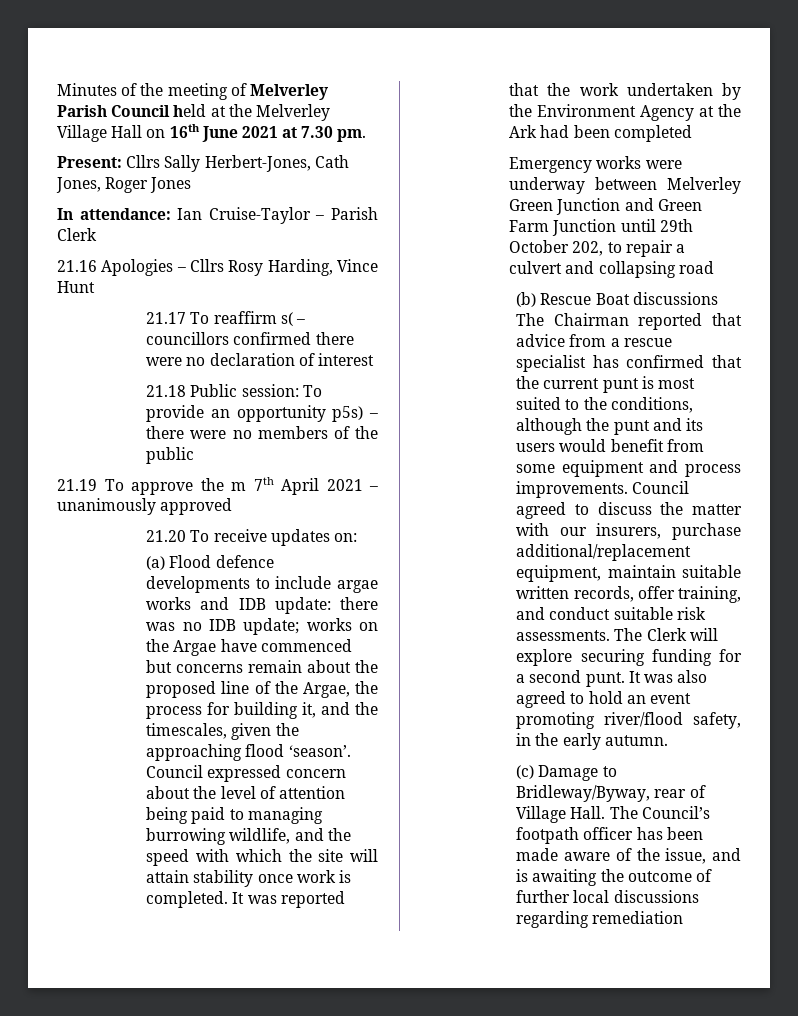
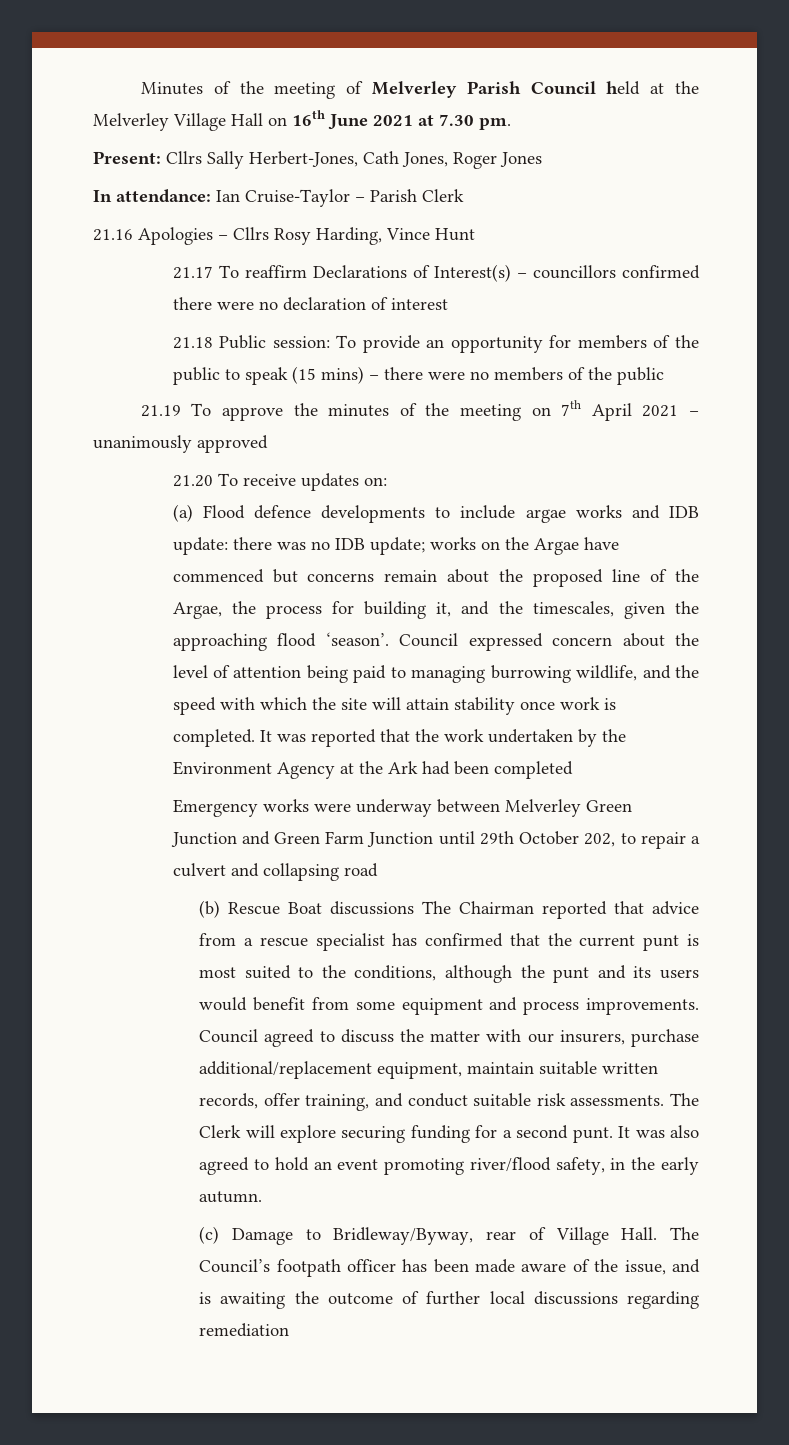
- 21.17 To reaffirm s( – councillors confirmed there were no declaration of interest
+ 21.17 To reaffirm Declarations of Interest(s) – councillors confirmed there were no declaration of interest
- 21.18 Public session: To provide an opportunity p5s) – there were no members of the public
+ 21.18 Public session: To provide an opportunity for members of the public to speak (15 mins) – there were no members of the public
- 21.19 To approve the m 7th April 2021 – unanimously approved
+ 21.19 To approve the minutes of the meeting on 7th April 2021 – unanimously approved

